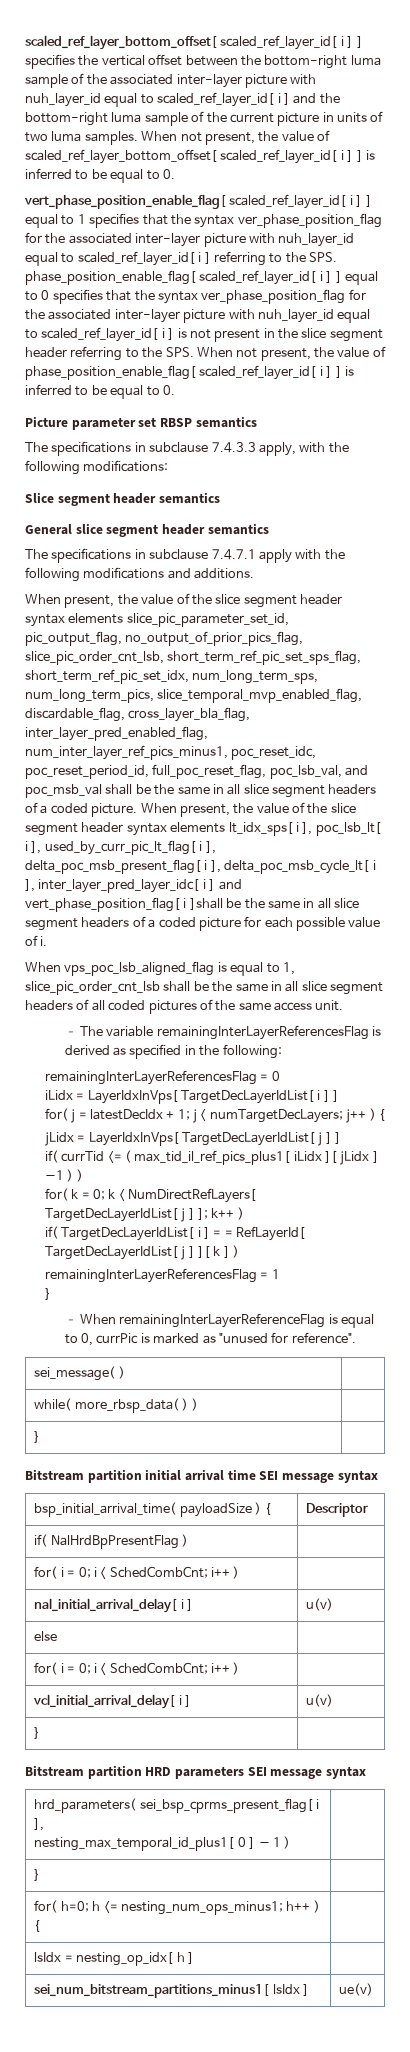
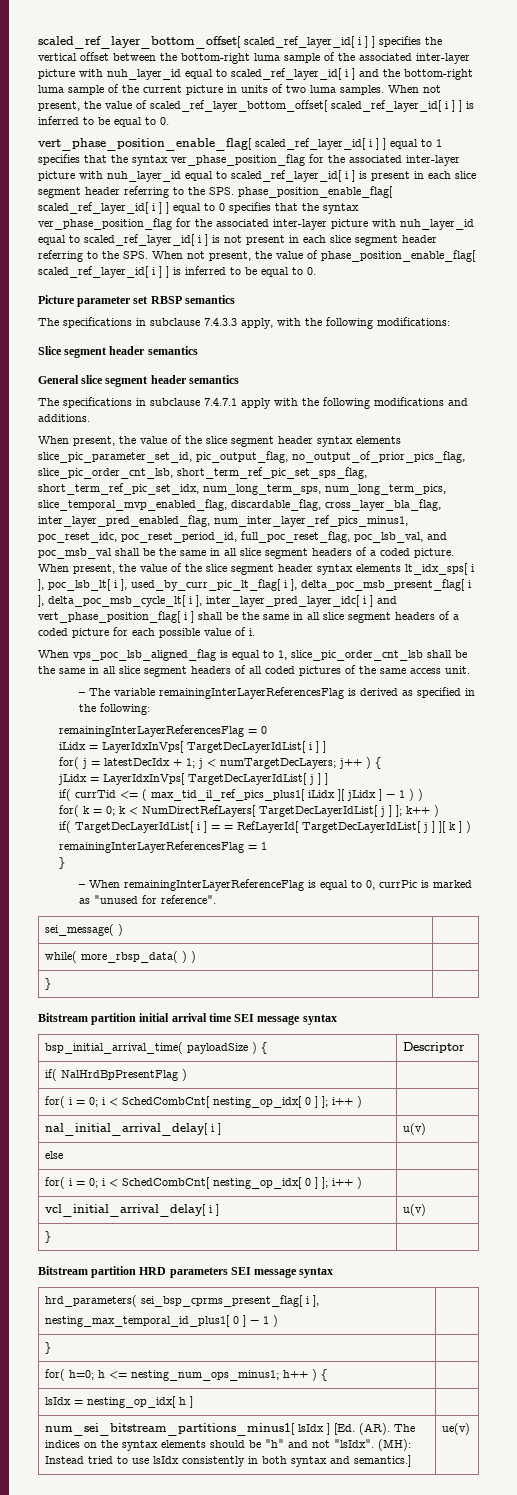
- vert_phase_position_enable_flag[ scaled_ref_layer_id[ i ] ] equal to 1 specifies that the syntax ver_phase_position_flag for the associated inter-layer picture with nuh_layer_id equal to scaled_ref_layer_id[ i ] referring to the SPS. phase_position_enable_flag[ scaled_ref_layer_id[ i ] ] equal to 0 specifies that the syntax ver_phase_position_flag for the associated inter-layer picture with nuh_layer_id equal to scaled_ref_layer_id[ i ] is not present in the slice segment header referring to the SPS. When not present, the value of phase_position_enable_flag[ scaled_ref_layer_id[ i ] ] is inferred to be equal to 0.
+ vert_phase_position_enable_flag[ scaled_ref_layer_id[ i ] ] equal to 1 specifies that the syntax ver_phase_position_flag for the associated inter-layer picture with nuh_layer_id equal to scaled_ref_layer_id[ i ] is present in each slice segment header referring to the SPS. phase_position_enable_flag[ scaled_ref_layer_id[ i ] ] equal to 0 specifies that the syntax ver_phase_position_flag for the associated inter-layer picture with nuh_layer_id equal to scaled_ref_layer_id[ i ] is not present in each slice segment header referring to the SPS. When not present, the value of phase_position_enable_flag[ scaled_ref_layer_id[ i ] ] is inferred to be equal to 0.
- When present, the value of the slice segment header syntax elements lt_idx_sps[ i ], poc_lsb_lt[ i ], used_by_curr_pic_lt_flag[ i ], delta_poc_msb_present_flag[ i ], delta_poc_msb_cycle_lt[ i ], inter_layer_pred_layer_idc[ i ] and vert_phase_position_flag[ i ]shall be the same in all slice segment headers of a coded picture for each possible value of i.
+ When present, the value of the slice segment header syntax elements lt_idx_sps[ i ], poc_lsb_lt[ i ], used_by_curr_pic_lt_flag[ i ], delta_poc_msb_present_flag[ i ], delta_poc_msb_cycle_lt[ i ], inter_layer_pred_layer_idc[ i ] and vert_phase_position_flag[ i ] shall be the same in all slice segment headers of a coded picture for each possible value of i.
- if( currTid <= ( max_tid_il_ref_pics_plus1[ iLidx ][ jLidx ] −1 ) )
+ if( currTid <= ( max_tid_il_ref_pics_plus1[ iLidx ][ jLidx ] − 1 ) )
  if( NalHrdBpPresentFlag ) |
- for( i = 0; i < SchedCombCnt; i++ ) |
+ for( i = 0; i < SchedCombCnt[ nesting_op_idx[ 0 ] ]; i++ ) |
  else |
- for( i = 0; i < SchedCombCnt; i++ ) |
+ for( i = 0; i < SchedCombCnt[ nesting_op_idx[ 0 ] ]; i++ ) |
- sei_num_bitstream_partitions_minus1[ lsIdx ] | ue(v)
+ num_sei_bitstream_partitions_minus1[ lsIdx ] [Ed. (AR). The indices on the syntax elements should be "h" and not "lsIdx". (MH): Instead tried to use lsIdx consistently in both syntax and semantics.] | ue(v)

